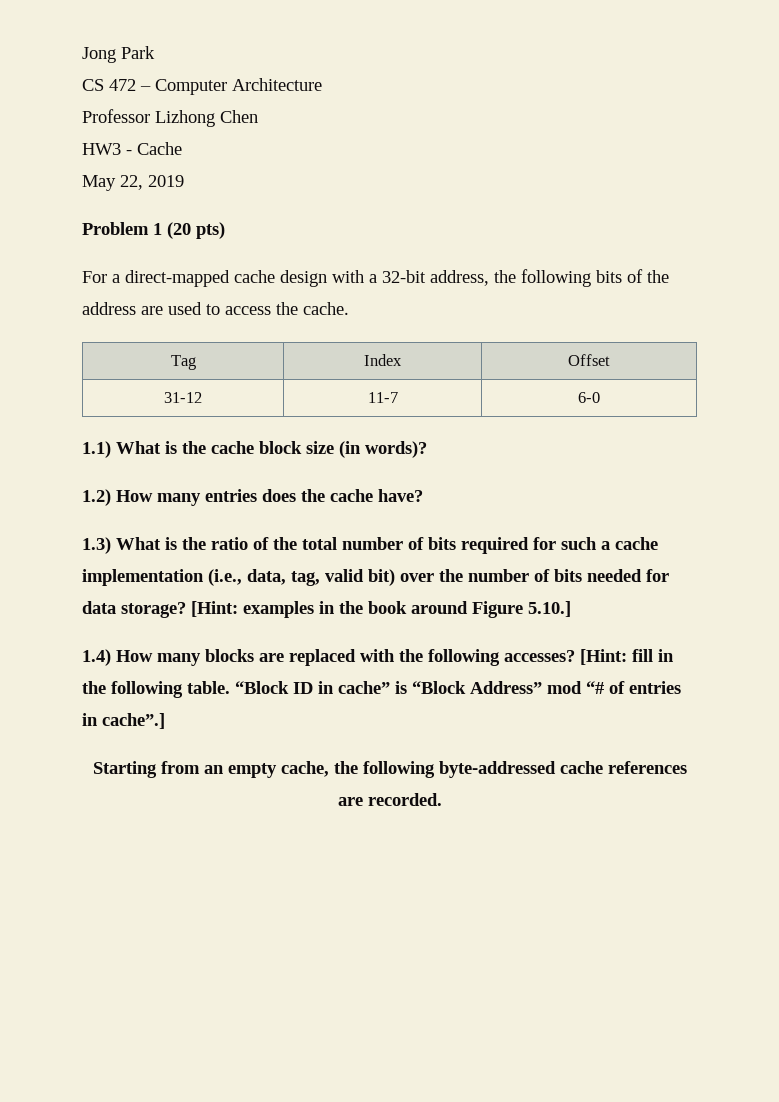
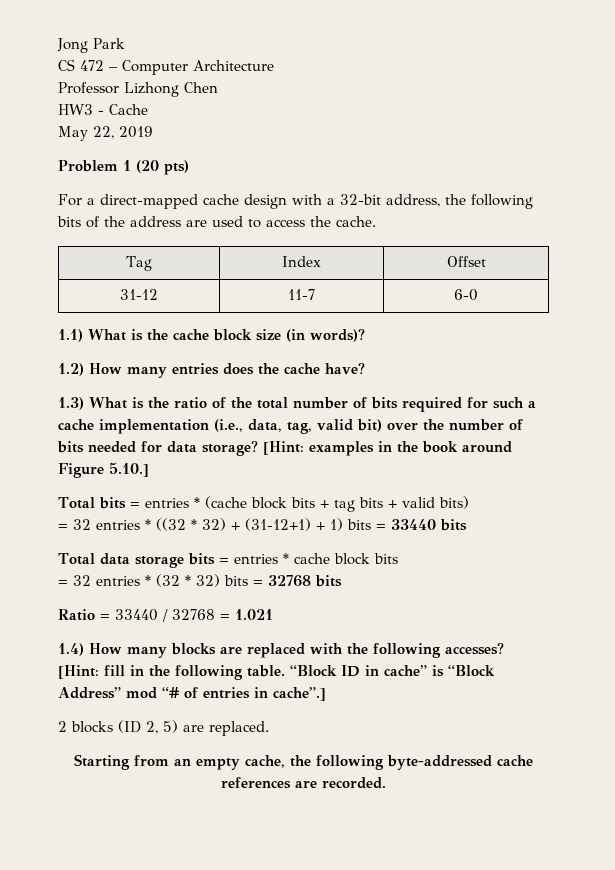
+ Total bits = entries * (cache block bits + tag bits + valid bits)
+ = 32 entries * ((32 * 32) + (31-12+1) + 1) bits = 33440 bits
+ Total data storage bits = entries * cache block bits
+ = 32 entries * (32 * 32) bits = 32768 bits
+ Ratio = 33440 / 32768 = 1.021
+ 2 blocks (ID 2, 5) are replaced.

